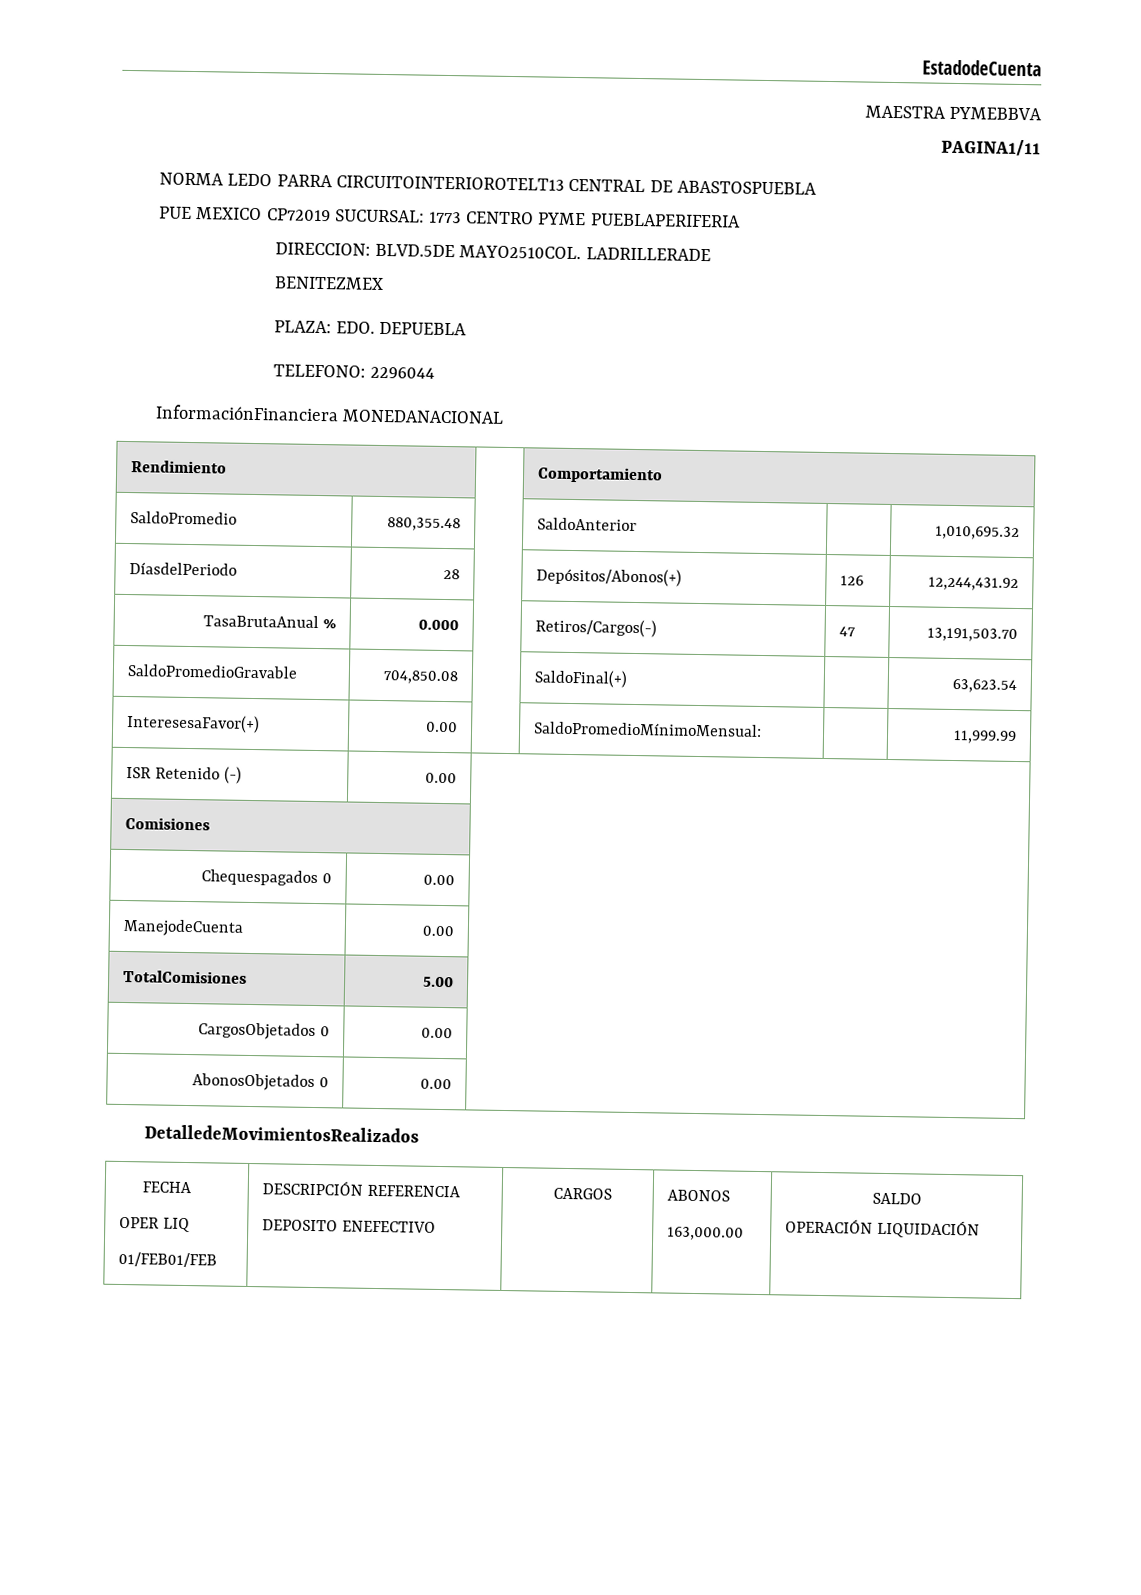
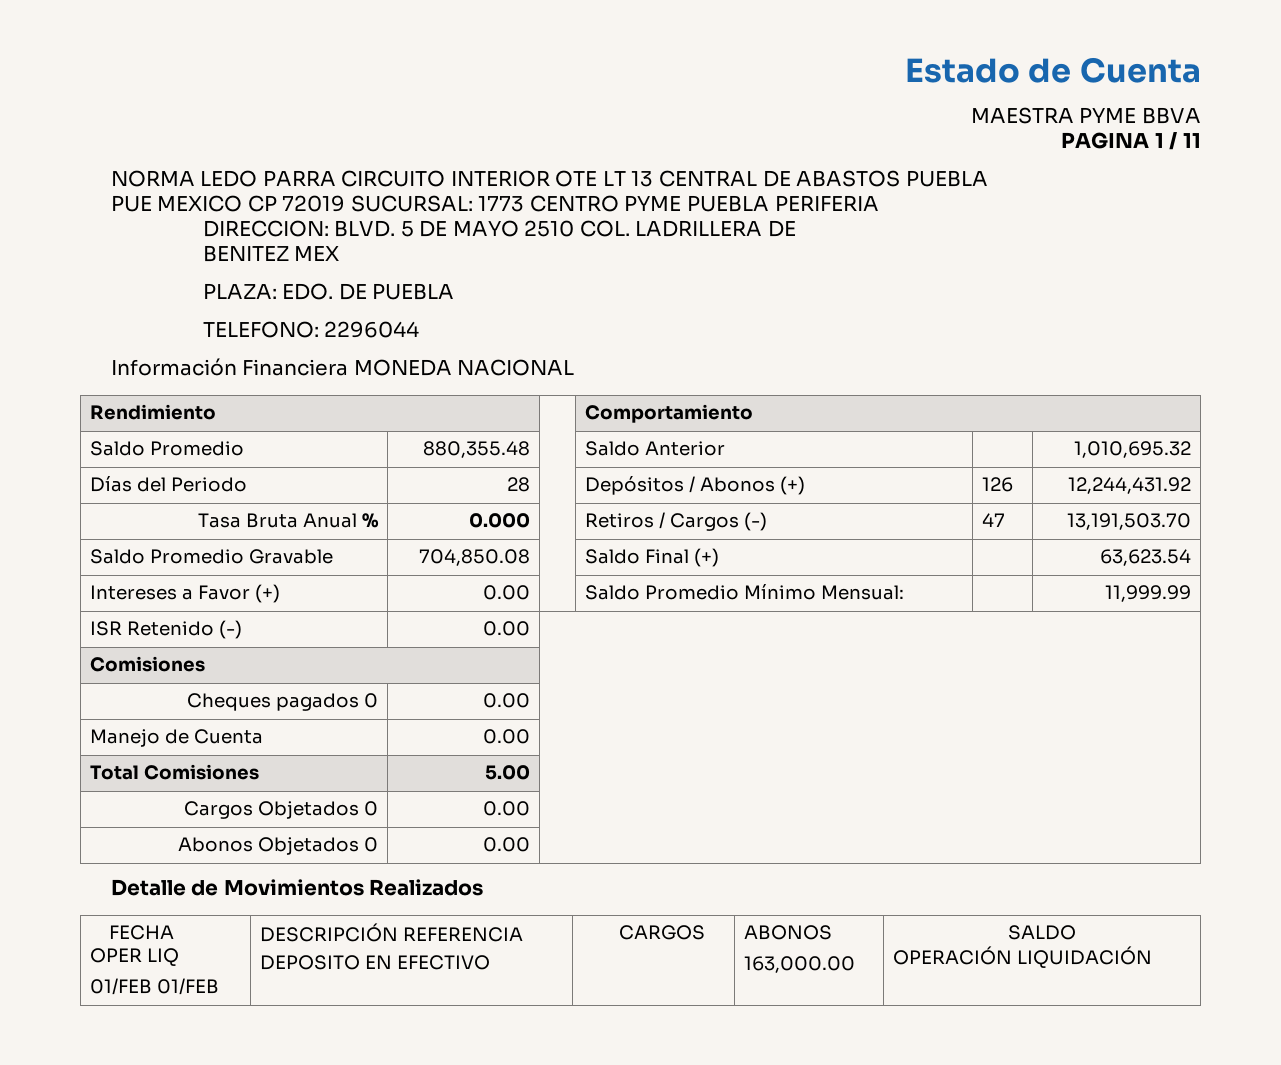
- EstadodeCuenta
- MAESTRA PYMEBBVA
- PAGINA1/11
- NORMA LEDO PARRA CIRCUITOINTERIOROTELT13 CENTRAL DE ABASTOSPUEBLA
+ Estado de Cuenta
+ MAESTRA PYME BBVA
+ PAGINA 1 / 11
+ NORMA LEDO PARRA CIRCUITO INTERIOR OTE LT 13 CENTRAL DE ABASTOS PUEBLA
- PUE MEXICO CP72019 SUCURSAL: 1773 CENTRO PYME PUEBLAPERIFERIA
+ PUE MEXICO CP 72019 SUCURSAL: 1773 CENTRO PYME PUEBLA PERIFERIA
- DIRECCION: BLVD.5DE MAYO2510COL. LADRILLERADE
- BENITEZMEX
+ DIRECCION: BLVD. 5 DE MAYO 2510 COL. LADRILLERA DE
+ BENITEZ MEX
- PLAZA: EDO. DEPUEBLA
+ PLAZA: EDO. DE PUEBLA
- InformaciónFinanciera MONEDANACIONAL
+ Información Financiera MONEDA NACIONAL
- SaldoPromedio | 880,355.48 | | SaldoAnterior | | 1,010,695.32
+ Saldo Promedio | 880,355.48 | | Saldo Anterior | | 1,010,695.32
- DíasdelPeriodo | 28 | | Depósitos/Abonos(+) | 126 | 12,244,431.92
+ Días del Periodo | 28 | | Depósitos / Abonos (+) | 126 | 12,244,431.92
- TasaBrutaAnual % | 0.000 | | Retiros/Cargos(-) | 47 | 13,191,503.70
- SaldoPromedioGravable | 704,850.08 | | SaldoFinal(+) | | 63,623.54
- InteresesaFavor(+) | 0.00 | | SaldoPromedioMínimoMensual: | | 11,999.99
+ Tasa Bruta Anual % | 0.000 | | Retiros / Cargos (-) | 47 | 13,191,503.70
+ Saldo Promedio Gravable | 704,850.08 | | Saldo Final (+) | | 63,623.54
+ Intereses a Favor (+) | 0.00 | | Saldo Promedio Mínimo Mensual: | | 11,999.99
- Chequespagados 0 | 0.00 |
- ManejodeCuenta | 0.00 |
- TotalComisiones | 5.00 |
+ Cheques pagados 0 | 0.00 |
+ Manejo de Cuenta | 0.00 |
+ Total Comisiones | 5.00 |
- CargosObjetados 0 | 0.00 |
- AbonosObjetados 0 | 0.00 |
- DetalledeMovimientosRealizados
+ Cargos Objetados 0 | 0.00 |
+ Abonos Objetados 0 | 0.00 |
+ Detalle de Movimientos Realizados
  FECHA
  OPER LIQ
- 01/FEB01/FEB | DESCRIPCIÓN REFERENCIA
- DEPOSITO ENEFECTIVO | CARGOS | ABONOS
+ 01/FEB 01/FEB | DESCRIPCIÓN REFERENCIA
+ DEPOSITO EN EFECTIVO | CARGOS | ABONOS

